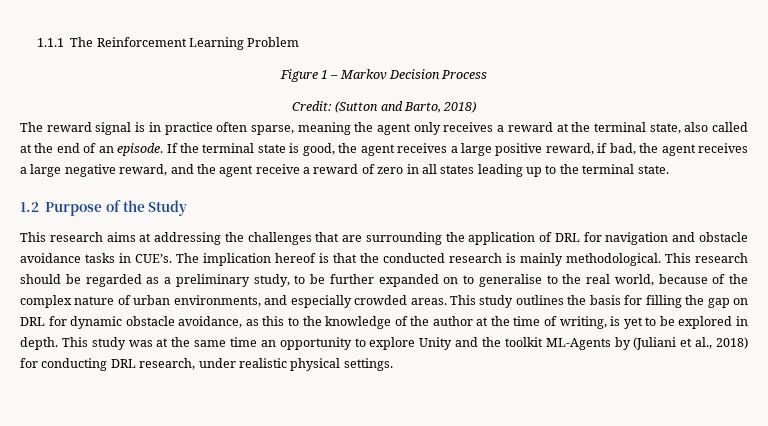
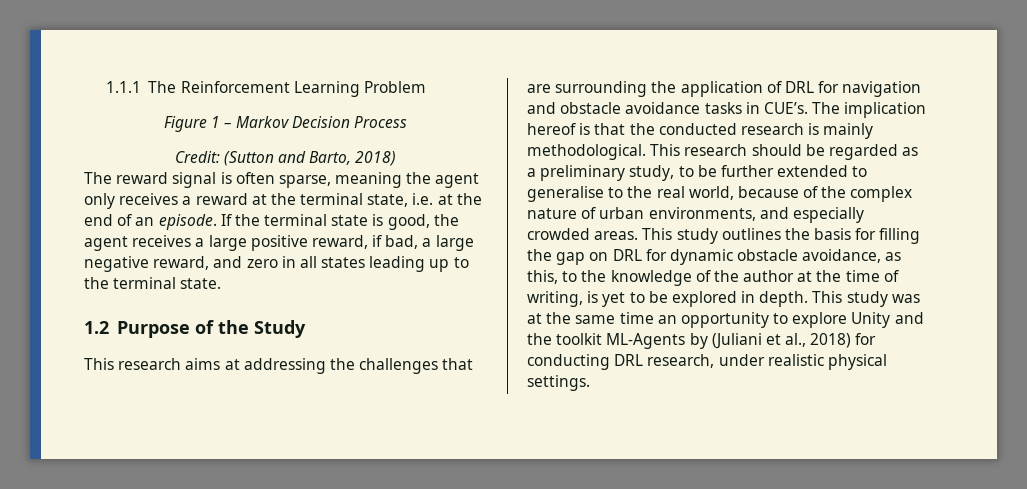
- The reward signal is in practice often sparse, meaning the agent only receives a reward at the terminal state, also called at the end of an episode.
+ The reward signal is often sparse, meaning the agent only receives a reward at the terminal state, i.e. at the end of an episode.
- If the terminal state is good, the agent receives a large positive reward, if bad, the agent receives a large negative reward, and the agent receive a reward of zero in all states leading up to the terminal state.
+ If the terminal state is good, the agent receives a large positive reward, if bad, a large negative reward, and zero in all states leading up to the terminal state.
- This research should be regarded as a preliminary study, to be further expanded on to generalise to the real world, because of the complex nature of urban environments, and especially crowded areas.
+ This research should be regarded as a preliminary study, to be further extended to generalise to the real world, because of the complex nature of urban environments, and especially crowded areas.
- This study outlines the basis for filling the gap on DRL for dynamic obstacle avoidance, as this to the knowledge of the author at the time of writing, is yet to be explored in depth.
+ This study outlines the basis for filling the gap on DRL for dynamic obstacle avoidance, as this, to the knowledge of the author at the time of writing, is yet to be explored in depth.

